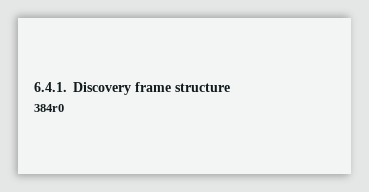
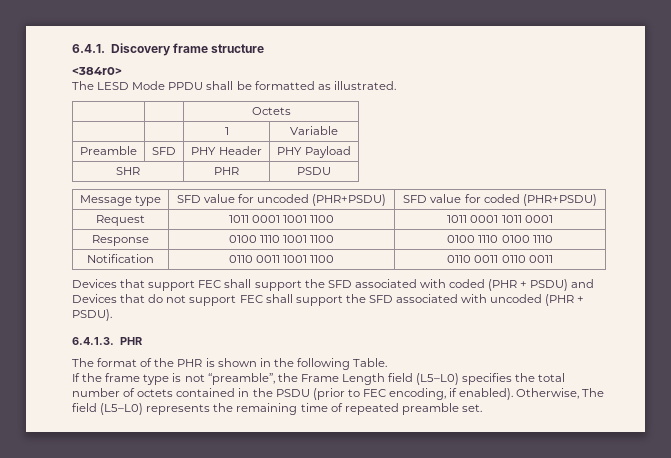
- 384r0
+ <384r0>
+ The LESD Mode PPDU shall be formatted as illustrated.
+ | | Octets
+ | | 1 | Variable
+ Preamble | SFD | PHY Header | PHY Payload
+ SHR | PHR | PSDU
+ Message type | SFD value for uncoded (PHR+PSDU) | SFD value for coded (PHR+PSDU)
+ Request | 1011 0001 1001 1100 | 1011 0001 1011 0001
+ Response | 0100 1110 1001 1100 | 0100 1110 0100 1110
+ Notification | 0110 0011 1001 1100 | 0110 0011 0110 0011
+ Devices that support FEC shall support the SFD associated with coded (PHR + PSDU) and Devices that do not support FEC shall support the SFD associated with uncoded (PHR + PSDU).
+ 6.4.1.3. PHR
+ The format of the PHR is shown in the following Table.
+ If the frame type is not “preamble”, the Frame Length field (L5–L0) specifies the total number of octets contained in the PSDU (prior to FEC encoding, if enabled). Otherwise, The field (L5–L0) represents the remaining time of repeated preamble set.

